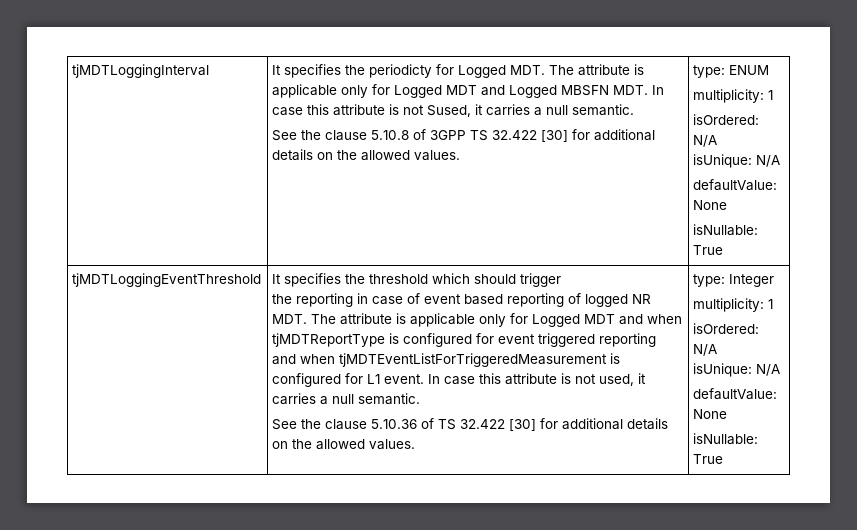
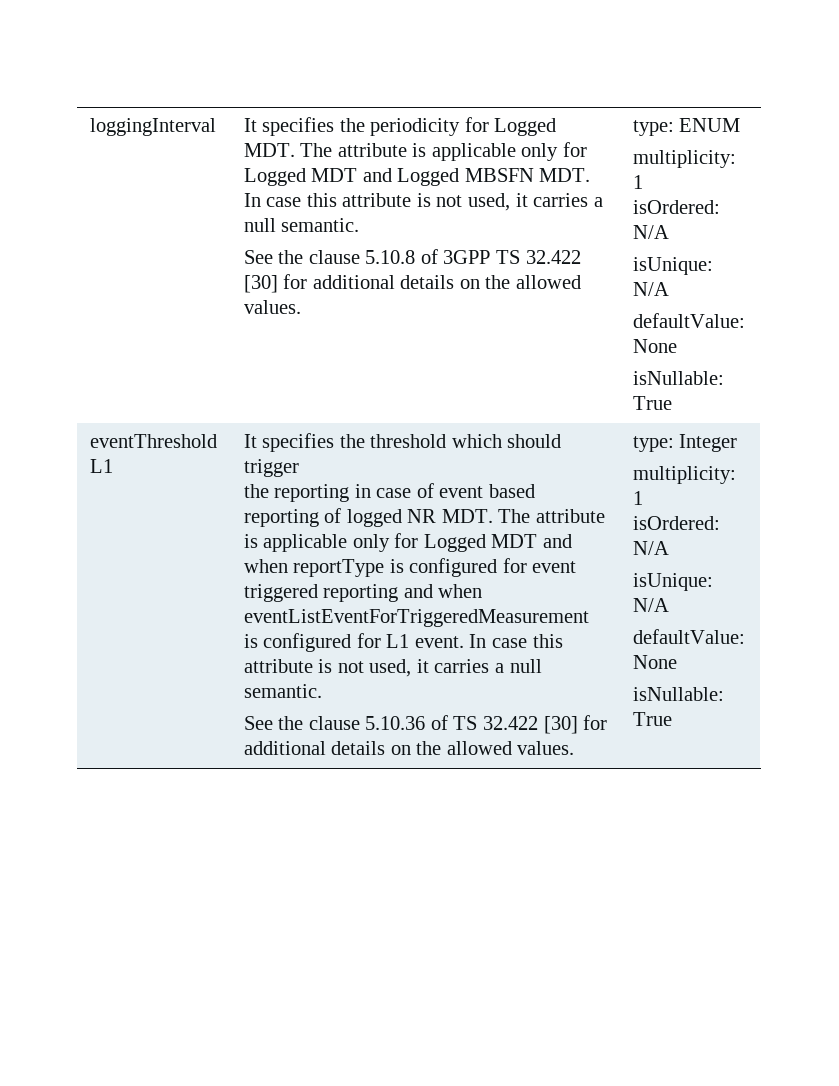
- tjMDTLoggingInterval | It specifies the periodicty for Logged MDT. The attribute is applicable only for Logged MDT and Logged MBSFN MDT. In case this attribute is not Sused, it carries a null semantic.
+ loggingInterval | It specifies the periodicity for Logged MDT. The attribute is applicable only for Logged MDT and Logged MBSFN MDT. In case this attribute is not used, it carries a null semantic.
- tjMDTLoggingEventThreshold
+ eventThreshold L1
- the reporting in case of event based reporting of logged NR MDT. The attribute is applicable only for Logged MDT and when tjMDTReportType is configured for event triggered reporting and when tjMDTEventListForTriggeredMeasurement is configured for L1 event.
+ the reporting in case of event based reporting of logged NR MDT. The attribute is applicable only for Logged MDT and when reportType is configured for event triggered reporting and when eventListEventForTriggeredMeasurement is configured for L1 event.

